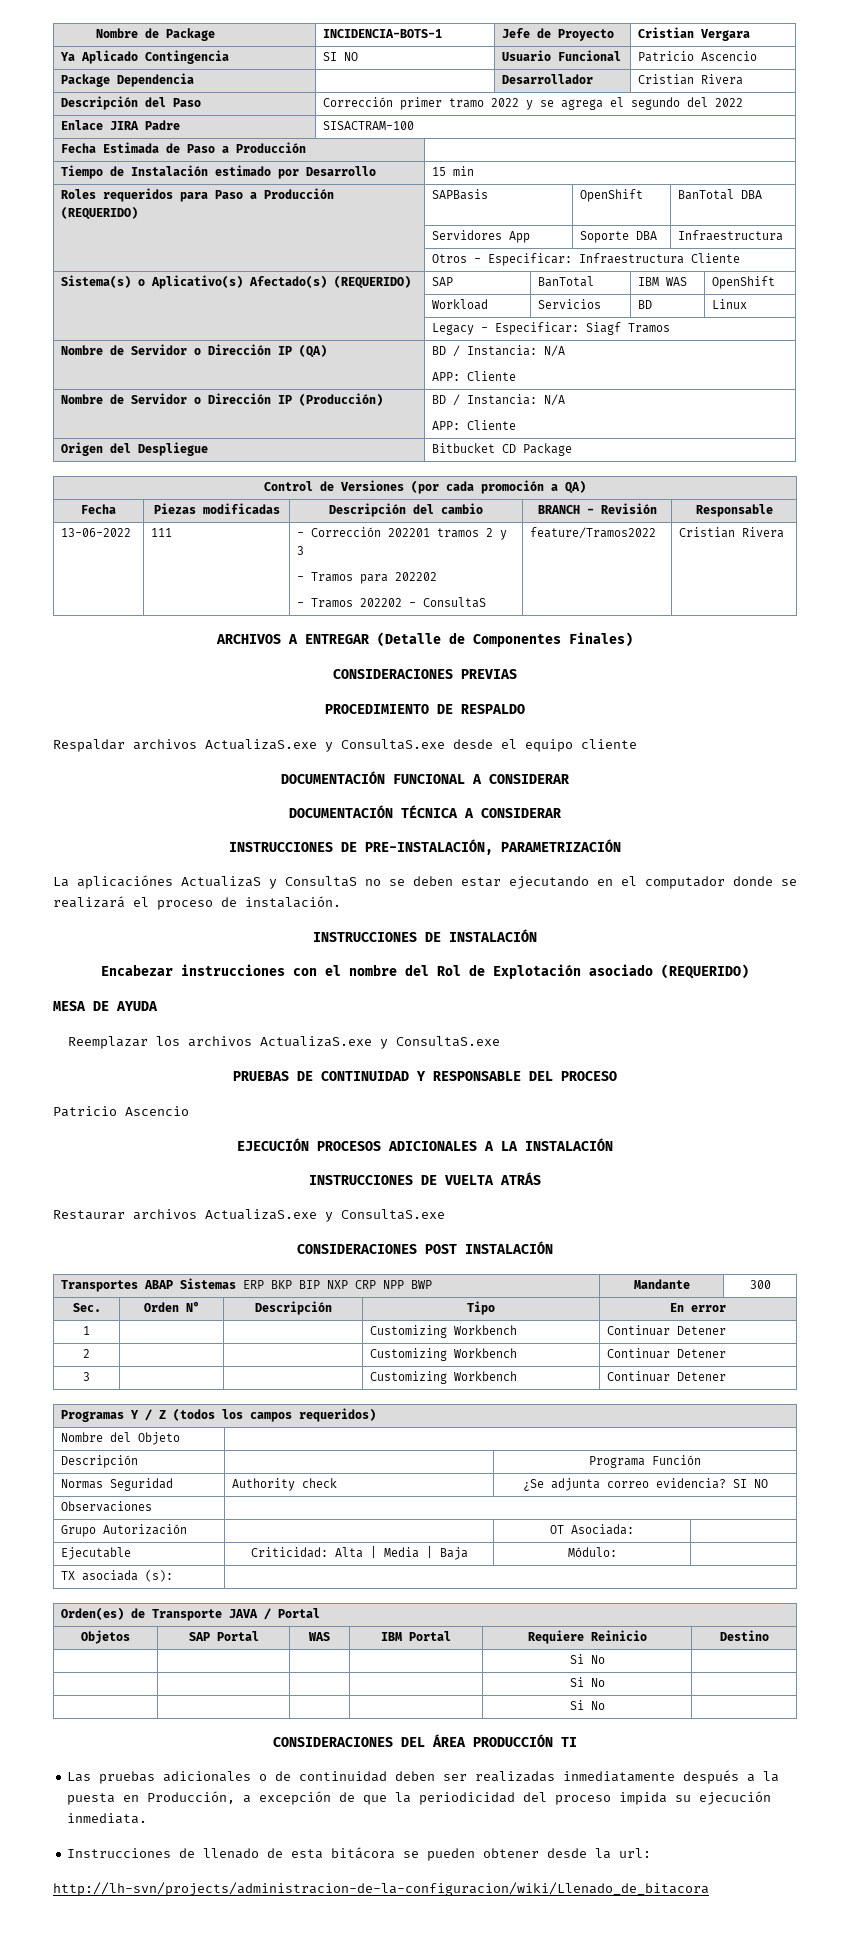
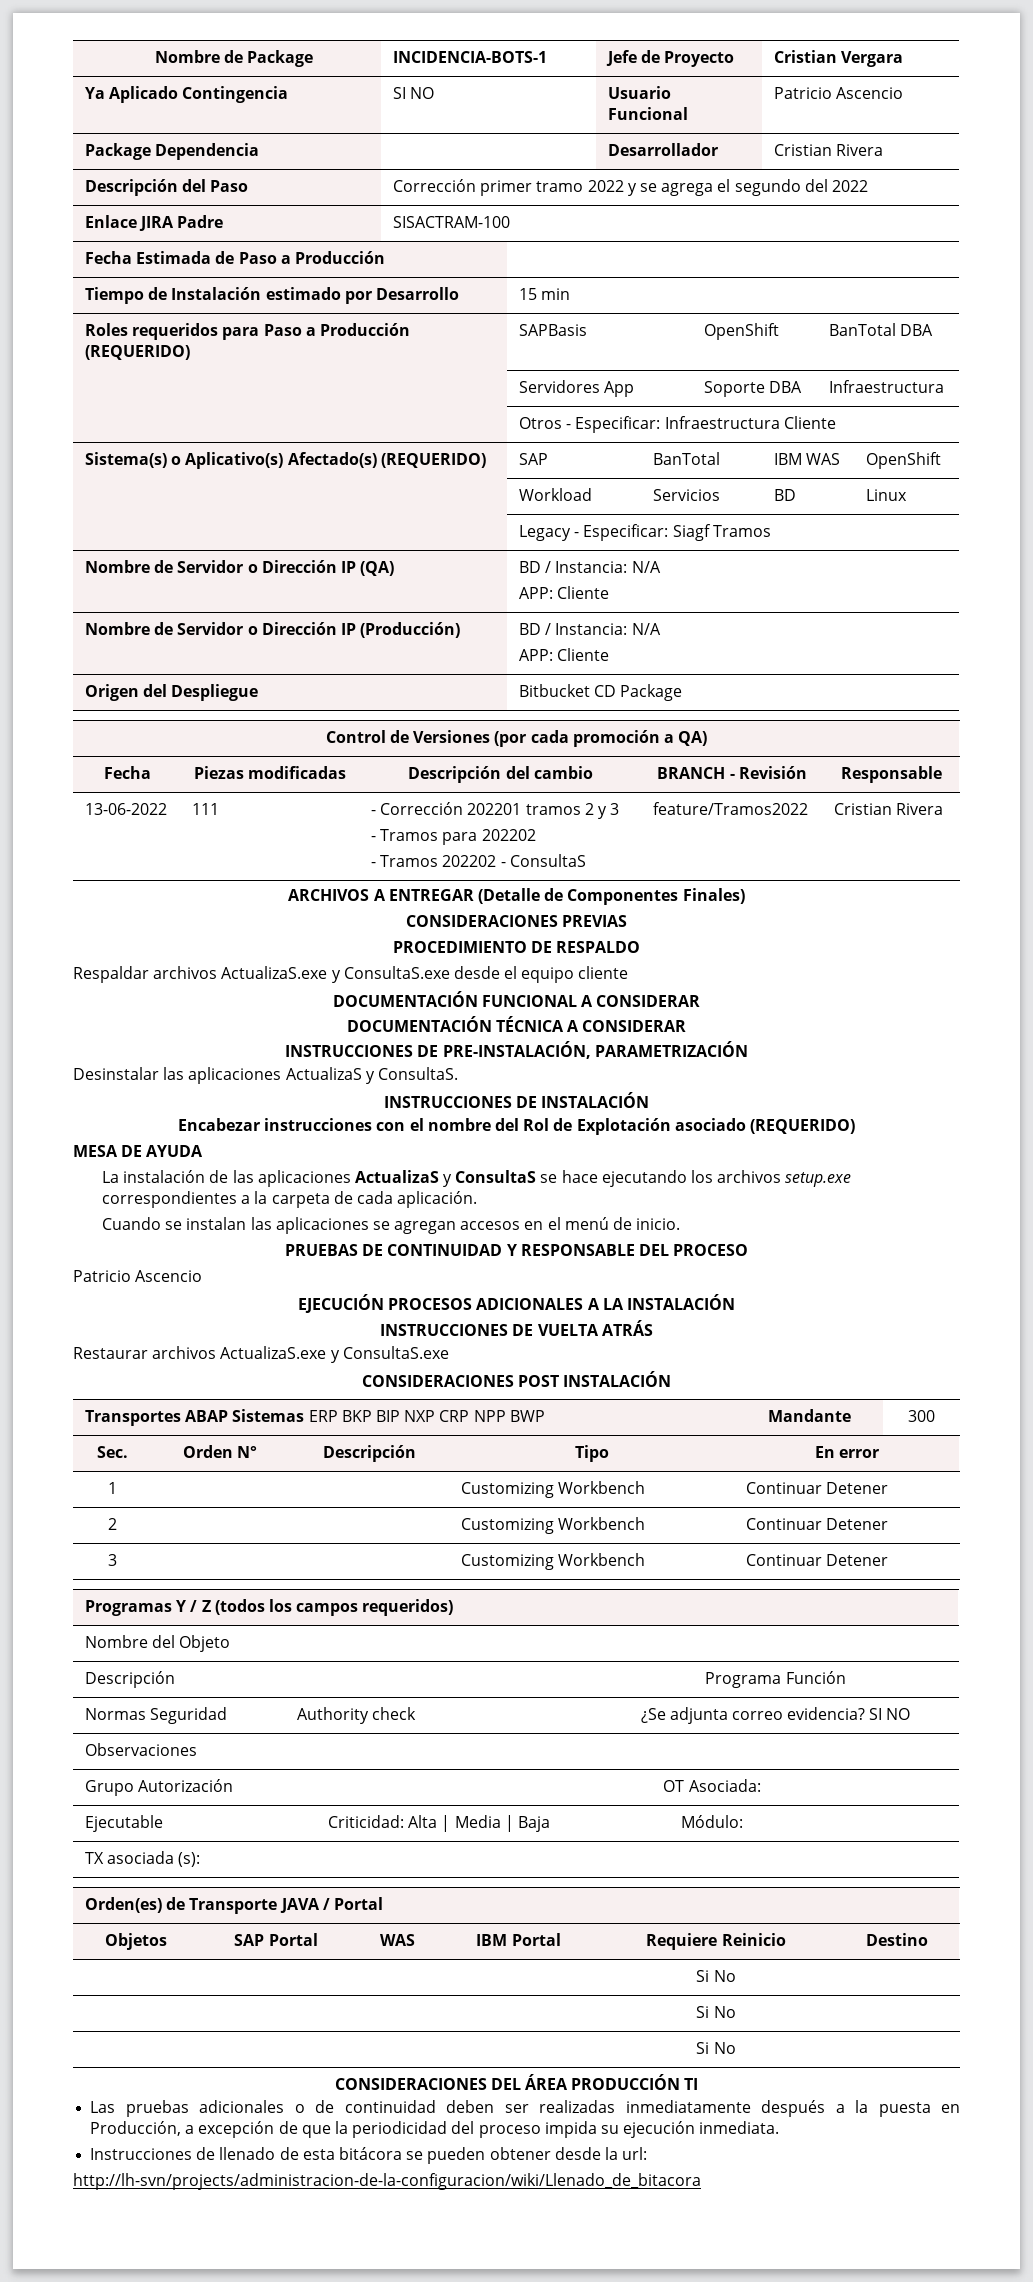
- La aplicaciónes ActualizaS y ConsultaS no se deben estar ejecutando en el computador donde se realizará el proceso de instalación.
+ Desinstalar las aplicaciones ActualizaS y ConsultaS.
- Reemplazar los archivos ActualizaS.exe y ConsultaS.exe
+ La instalación de las aplicaciones ActualizaS y ConsultaS se hace ejecutando los archivos setup.exe correspondientes a la carpeta de cada aplicación.
+ Cuando se instalan las aplicaciones se agregan accesos en el menú de inicio.

